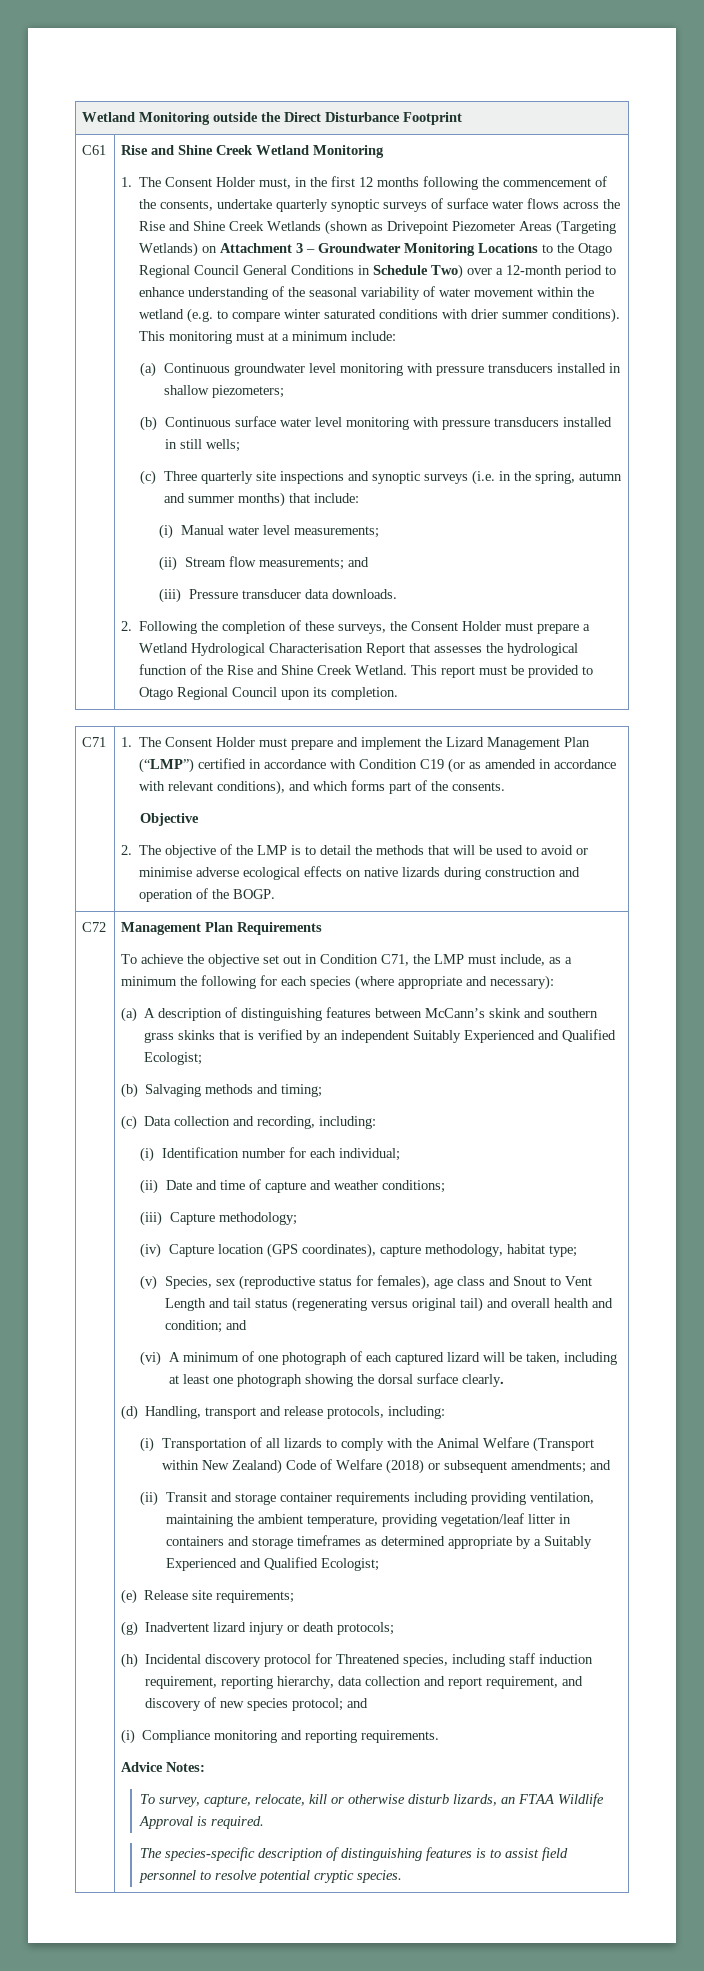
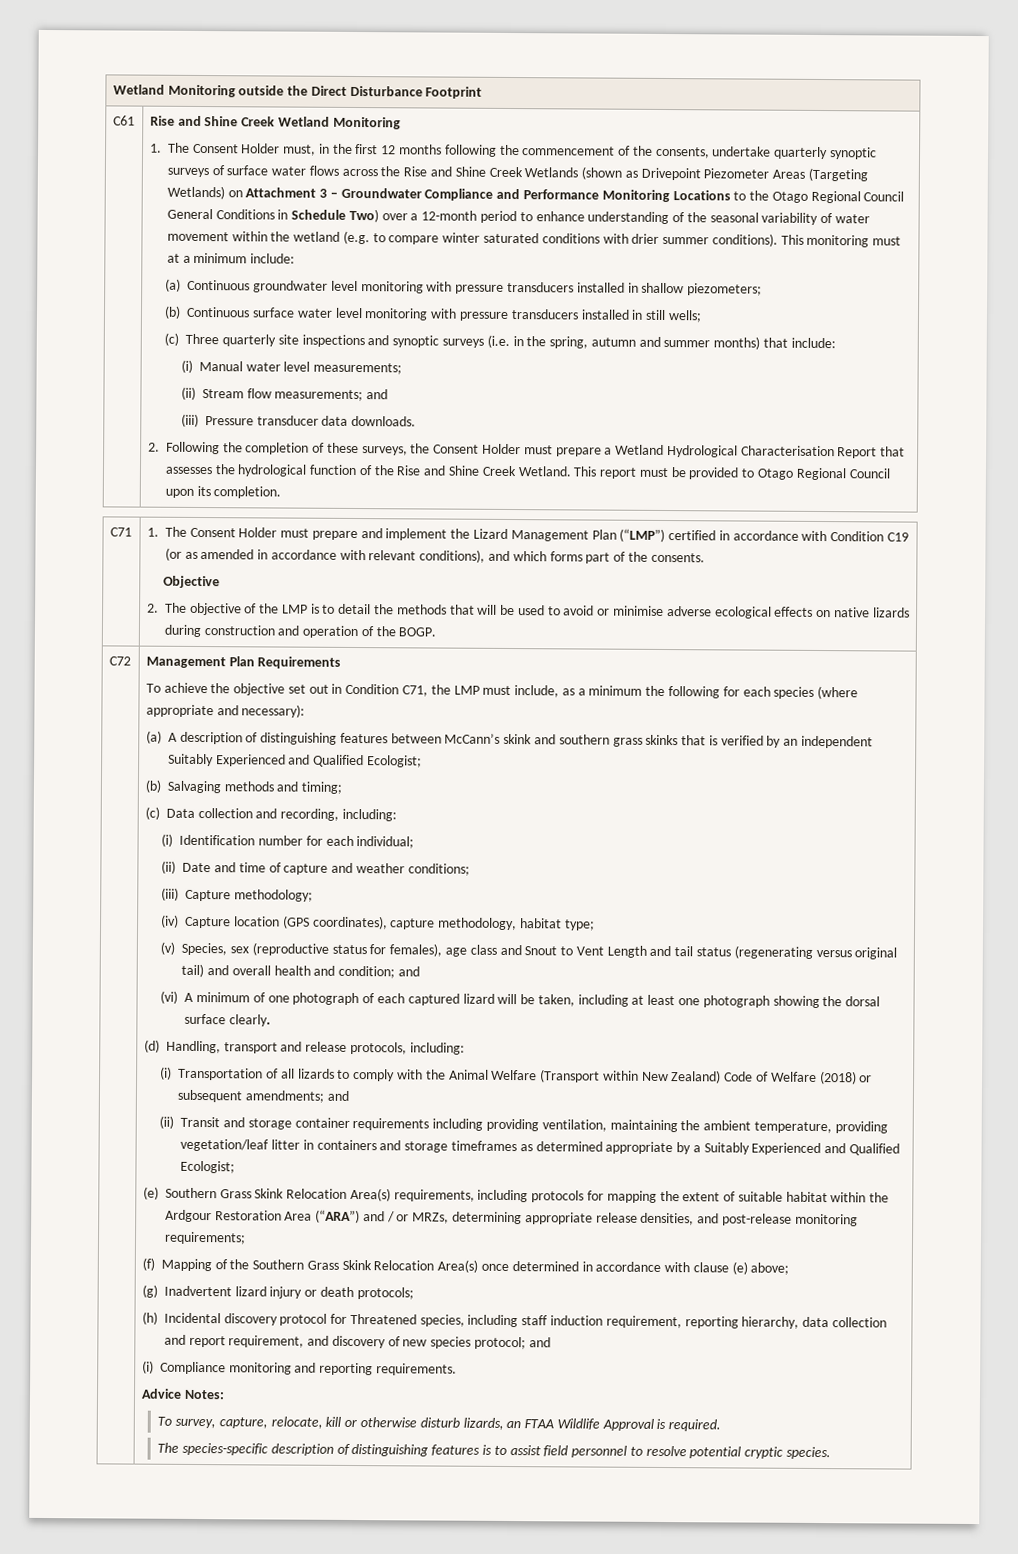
- 1. The Consent Holder must, in the first 12 months following the commencement of the consents, undertake quarterly synoptic surveys of surface water flows across the Rise and Shine Creek Wetlands (shown as Drivepoint Piezometer Areas (Targeting Wetlands) on Attachment 3 – Groundwater Monitoring Locations to the Otago Regional Council General Conditions in Schedule Two) over a 12-month period to enhance understanding of the seasonal variability of water movement within the wetland (e.g. to compare winter saturated conditions with drier summer conditions).
+ 1. The Consent Holder must, in the first 12 months following the commencement of the consents, undertake quarterly synoptic surveys of surface water flows across the Rise and Shine Creek Wetlands (shown as Drivepoint Piezometer Areas (Targeting Wetlands) on Attachment 3 – Groundwater Compliance and Performance Monitoring Locations to the Otago Regional Council General Conditions in Schedule Two) over a 12-month period to enhance understanding of the seasonal variability of water movement within the wetland (e.g. to compare winter saturated conditions with drier summer conditions).
- (e) Release site requirements;
+ (e) Southern Grass Skink Relocation Area(s) requirements, including protocols for mapping the extent of suitable habitat within the Ardgour Restoration Area (“ARA”) and / or MRZs, determining appropriate release densities, and post-release monitoring requirements;
+ (f) Mapping of the Southern Grass Skink Relocation Area(s) once determined in accordance with clause (e) above;

